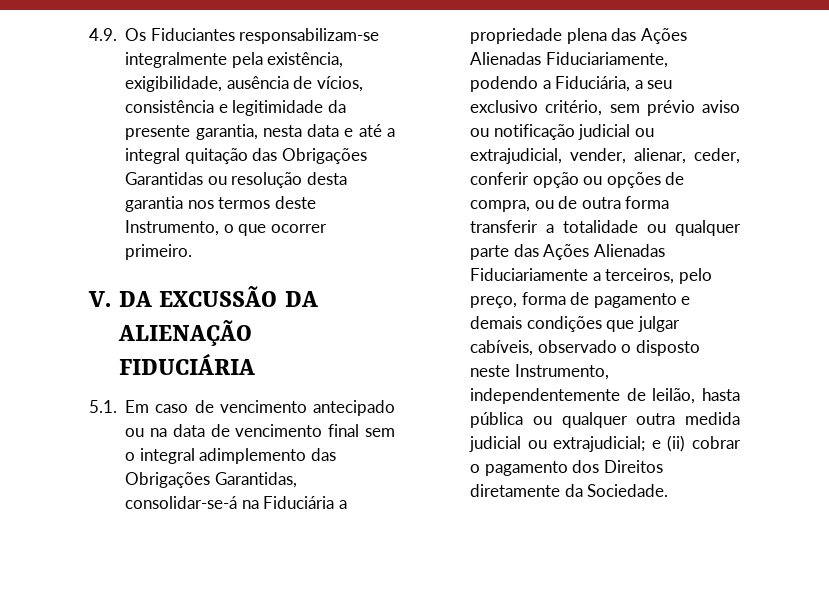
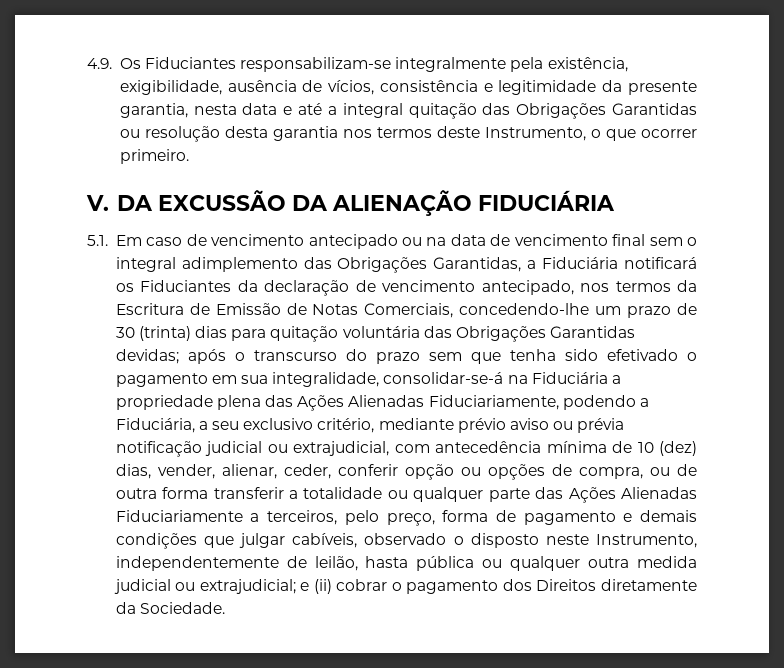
- 5.1. Em caso de vencimento antecipado ou na data de vencimento final sem o integral adimplemento das Obrigações Garantidas, consolidar-se-á na Fiduciária a propriedade plena das Ações Alienadas Fiduciariamente, podendo a Fiduciária, a seu exclusivo critério, sem prévio aviso ou notificação judicial ou extrajudicial, vender, alienar, ceder, conferir opção ou opções de compra, ou de outra forma transferir a totalidade ou qualquer parte das Ações Alienadas Fiduciariamente a terceiros, pelo preço, forma de pagamento e demais condições que julgar cabíveis, observado o disposto neste Instrumento, independentemente de leilão, hasta pública ou qualquer outra medida judicial ou extrajudicial;
+ 5.1. Em caso de vencimento antecipado ou na data de vencimento final sem o integral adimplemento das Obrigações Garantidas, a Fiduciária notificará os Fiduciantes da declaração de vencimento antecipado, nos termos da Escritura de Emissão de Notas Comerciais, concedendo-lhe um prazo de 30 (trinta) dias para quitação voluntária das Obrigações Garantidas devidas; após o transcurso do prazo sem que tenha sido efetivado o pagamento em sua integralidade, consolidar-se-á na Fiduciária a propriedade plena das Ações Alienadas Fiduciariamente, podendo a Fiduciária, a seu exclusivo critério, mediante prévio aviso ou prévia notificação judicial ou extrajudicial, com antecedência mínima de 10 (dez) dias, vender, alienar, ceder, conferir opção ou opções de compra, ou de outra forma transferir a totalidade ou qualquer parte das Ações Alienadas Fiduciariamente a terceiros, pelo preço, forma de pagamento e demais condições que julgar cabíveis, observado o disposto neste Instrumento, independentemente de leilão, hasta pública ou qualquer outra medida judicial ou extrajudicial;

